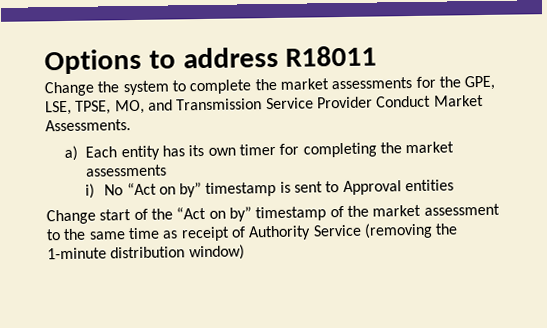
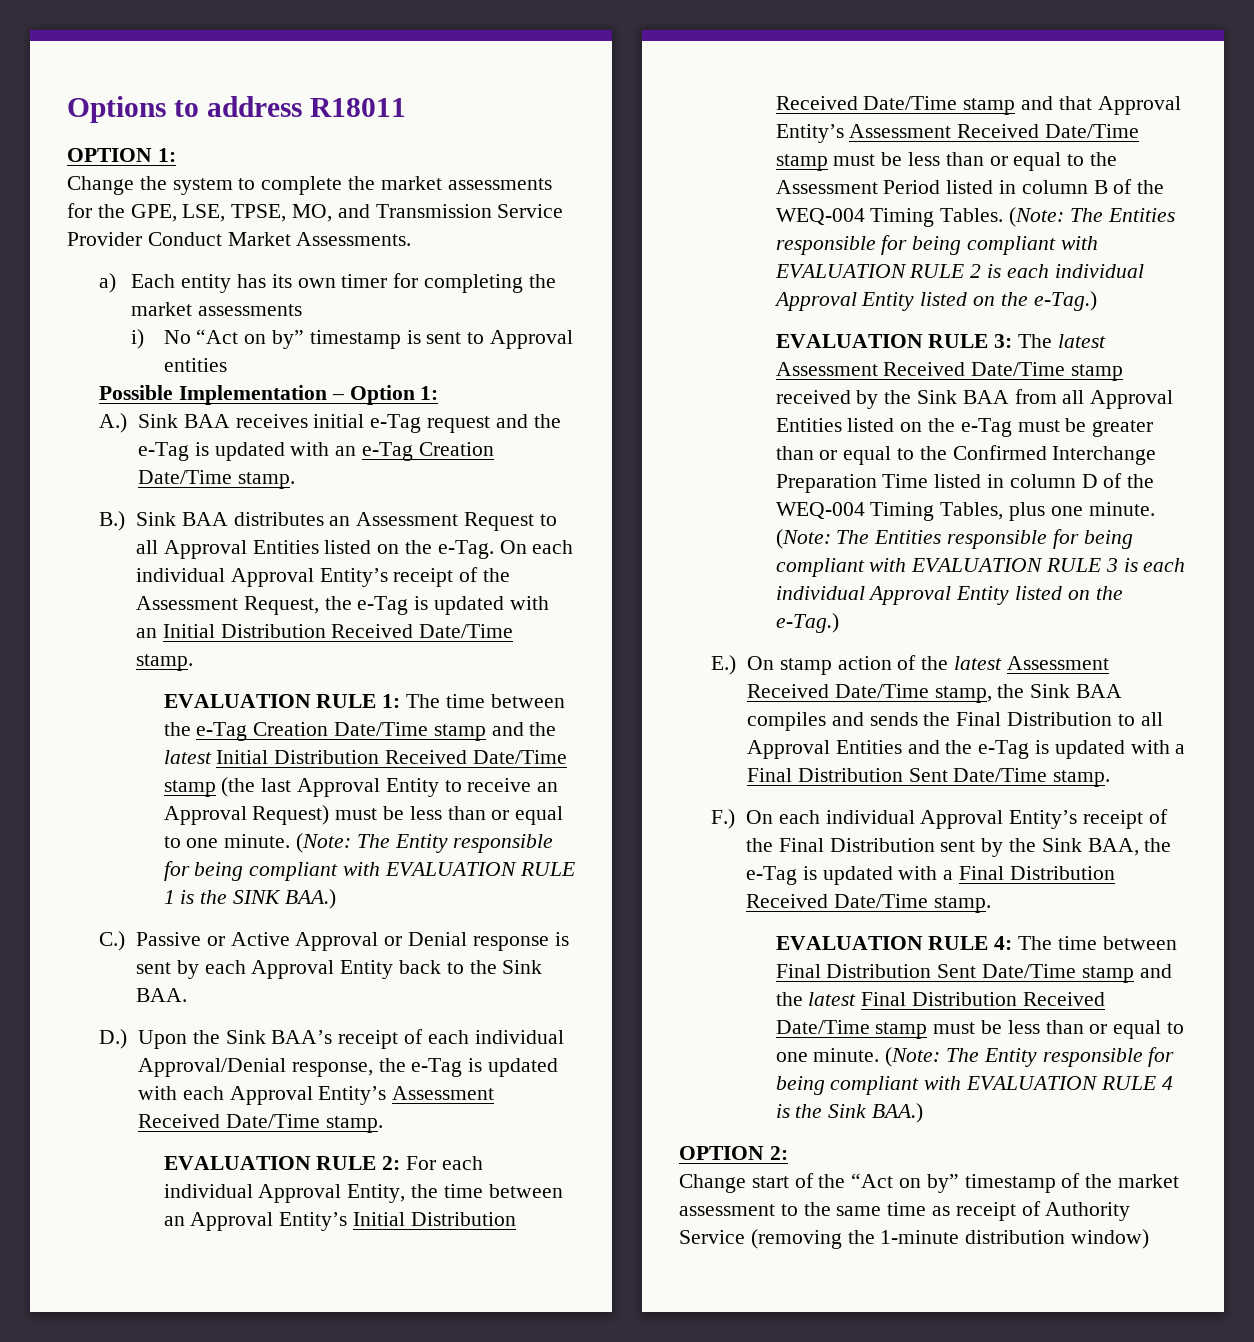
+ OPTION 1:
+ Possible Implementation – Option 1:
+ A.) Sink BAA receives initial e-Tag request and the e-Tag is updated with an e-Tag Creation Date/Time stamp.
+ B.) Sink BAA distributes an Assessment Request to all Approval Entities listed on the e-Tag. On each individual Approval Entity’s receipt of the Assessment Request, the e-Tag is updated with an Initial Distribution Received Date/Time stamp.
+ EVALUATION RULE 1: The time between the e-Tag Creation Date/Time stamp and the latest Initial Distribution Received Date/Time stamp (the last Approval Entity to receive an Approval Request) must be less than or equal to one minute. (Note: The Entity responsible for being compliant with EVALUATION RULE 1 is the SINK BAA.)
+ C.) Passive or Active Approval or Denial response is sent by each Approval Entity back to the Sink BAA.
+ D.) Upon the Sink BAA’s receipt of each individual Approval/Denial response, the e-Tag is updated with each Approval Entity’s Assessment Received Date/Time stamp.
+ EVALUATION RULE 2: For each individual Approval Entity, the time between an Approval Entity’s Initial Distribution Received Date/Time stamp and that Approval Entity’s Assessment Received Date/Time stamp must be less than or equal to the Assessment Period listed in column B of the WEQ-004 Timing Tables. (Note: The Entities responsible for being compliant with EVALUATION RULE 2 is each individual Approval Entity listed on the e-Tag.)
+ EVALUATION RULE 3: The latest Assessment Received Date/Time stamp received by the Sink BAA from all Approval Entities listed on the e-Tag must be greater than or equal to the Confirmed Interchange Preparation Time listed in column D of the WEQ-004 Timing Tables, plus one minute. (Note: The Entities responsible for being compliant with EVALUATION RULE 3 is each individual Approval Entity listed on the e-Tag.)
+ E.) On stamp action of the latest Assessment Received Date/Time stamp, the Sink BAA compiles and sends the Final Distribution to all Approval Entities and the e-Tag is updated with a Final Distribution Sent Date/Time stamp.
+ F.) On each individual Approval Entity’s receipt of the Final Distribution sent by the Sink BAA, the e-Tag is updated with a Final Distribution Received Date/Time stamp.
+ EVALUATION RULE 4: The time between Final Distribution Sent Date/Time stamp and the latest Final Distribution Received Date/Time stamp must be less than or equal to one minute. (Note: The Entity responsible for being compliant with EVALUATION RULE 4 is the Sink BAA.)
+ OPTION 2:

